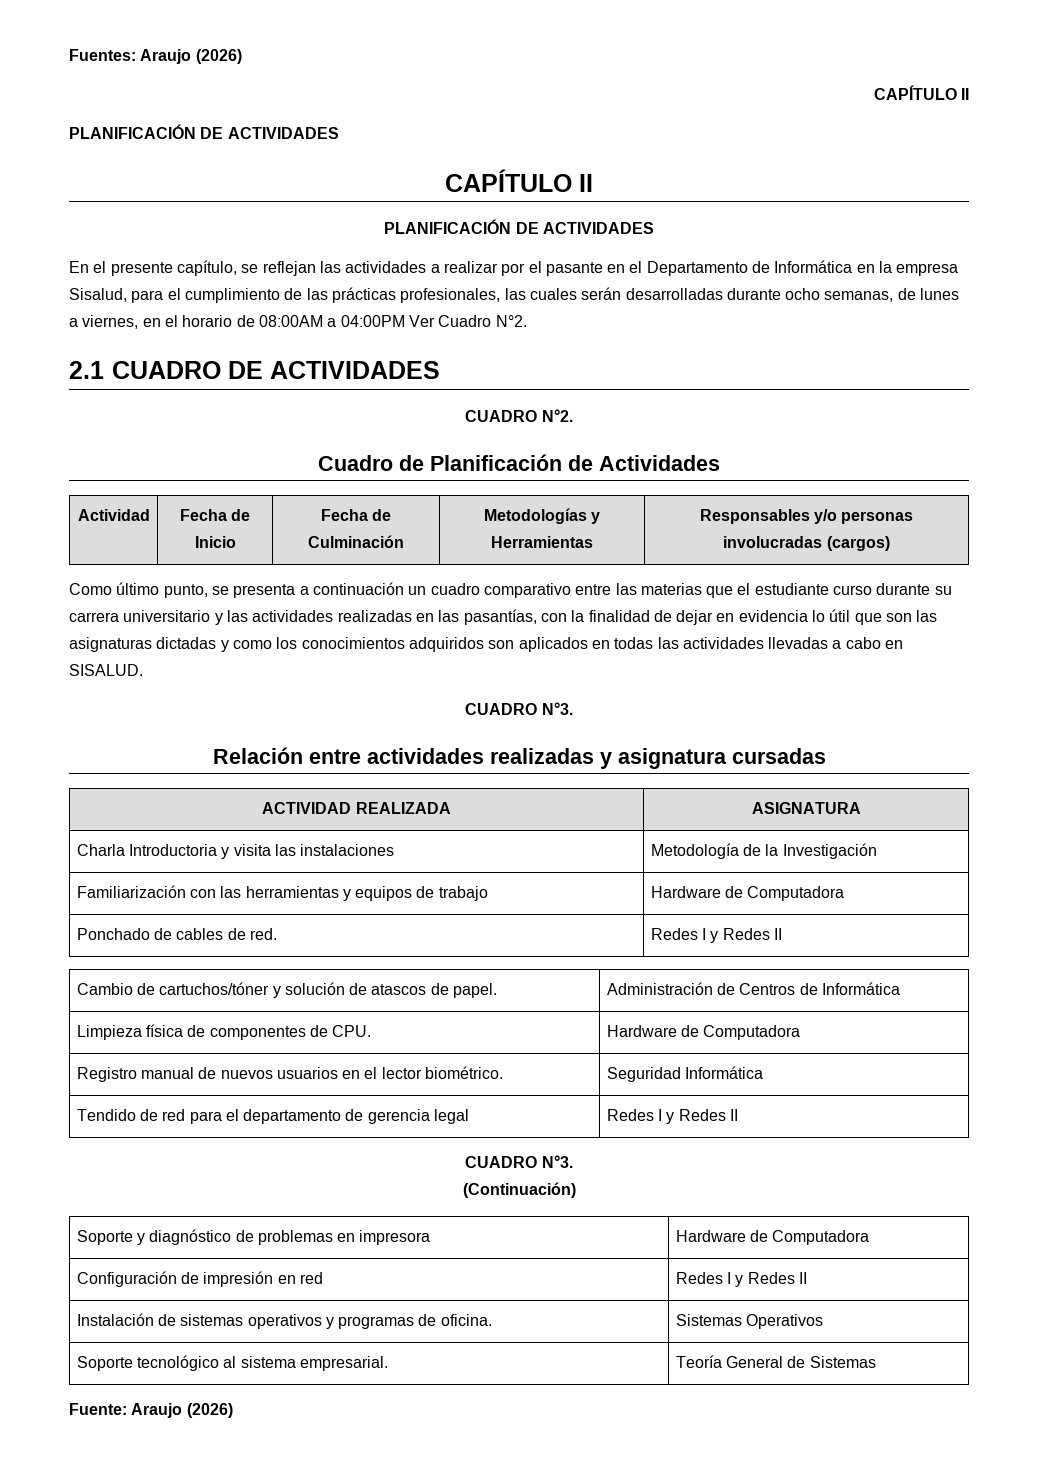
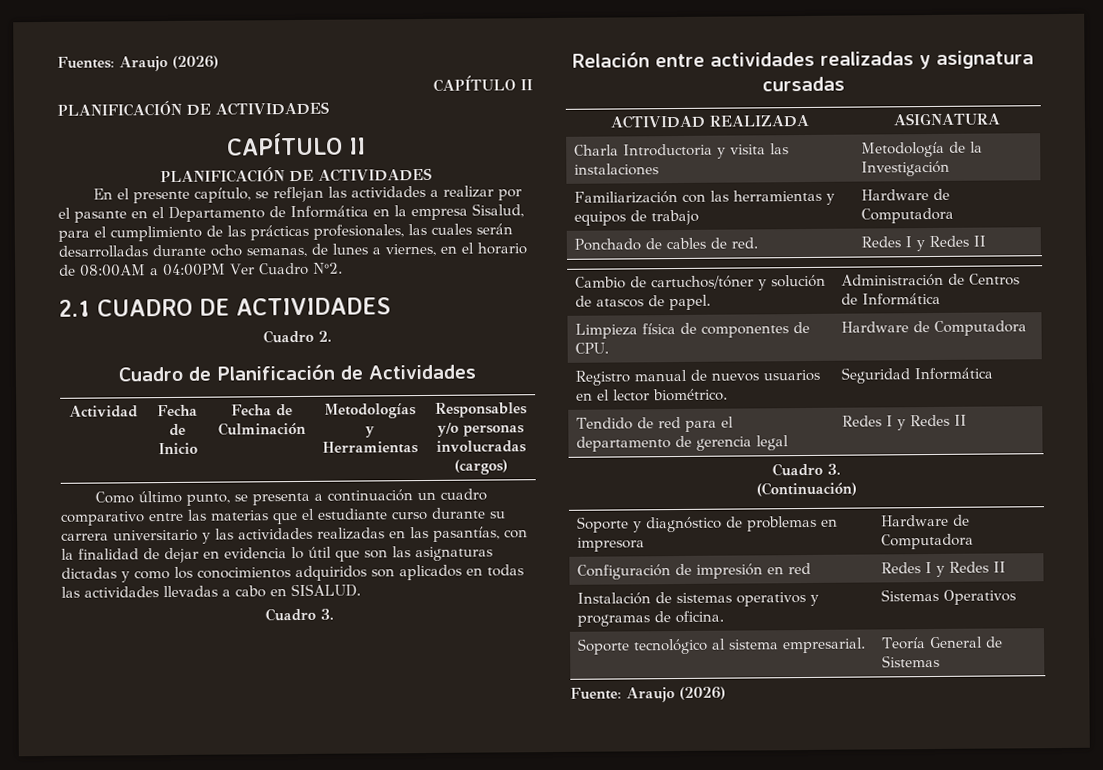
- CUADRO N°2.
+ Cuadro 2.
  Como último punto, se presenta a continuación un cuadro comparativo entre las materias que el estudiante curso durante su carrera universitario y las actividades realizadas en las pasantías, con la finalidad de dejar en evidencia lo útil que son las asignaturas dictadas y como los conocimientos adquiridos son aplicados en todas las actividades llevadas a cabo en SISALUD.
- CUADRO N°3.
+ Cuadro 3.
  Tendido de red para el departamento de gerencia legal | Redes I y Redes II
- CUADRO N°3.
+ Cuadro 3.

